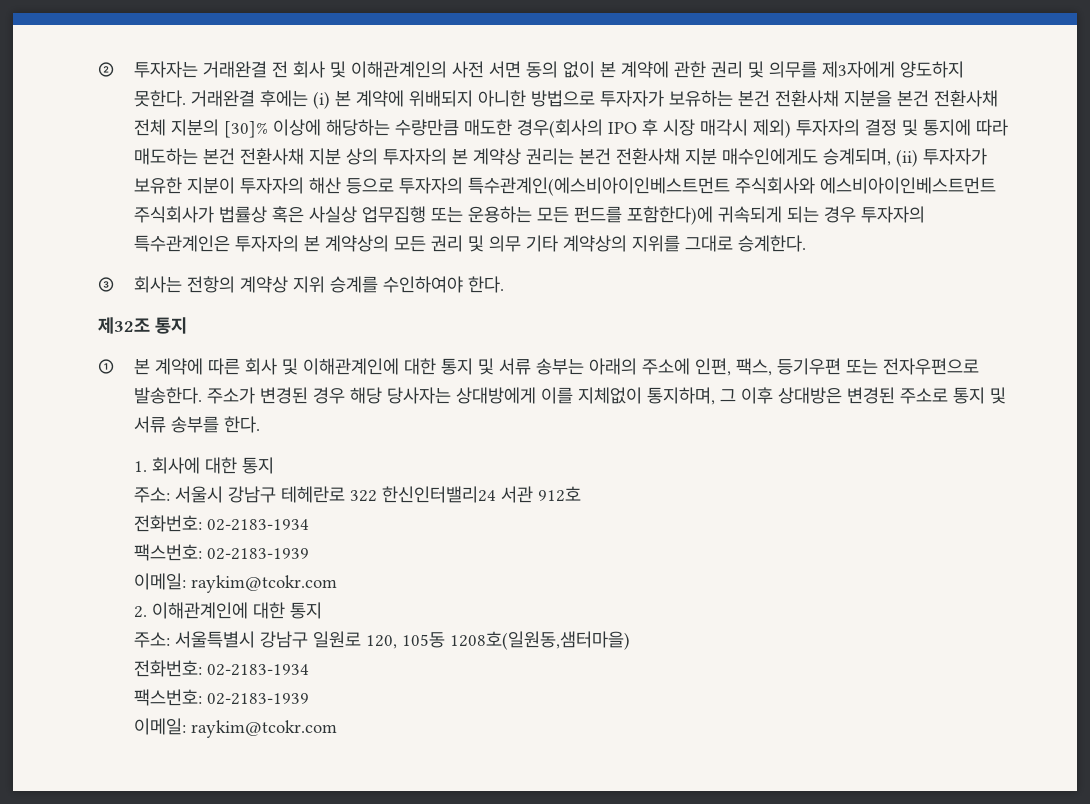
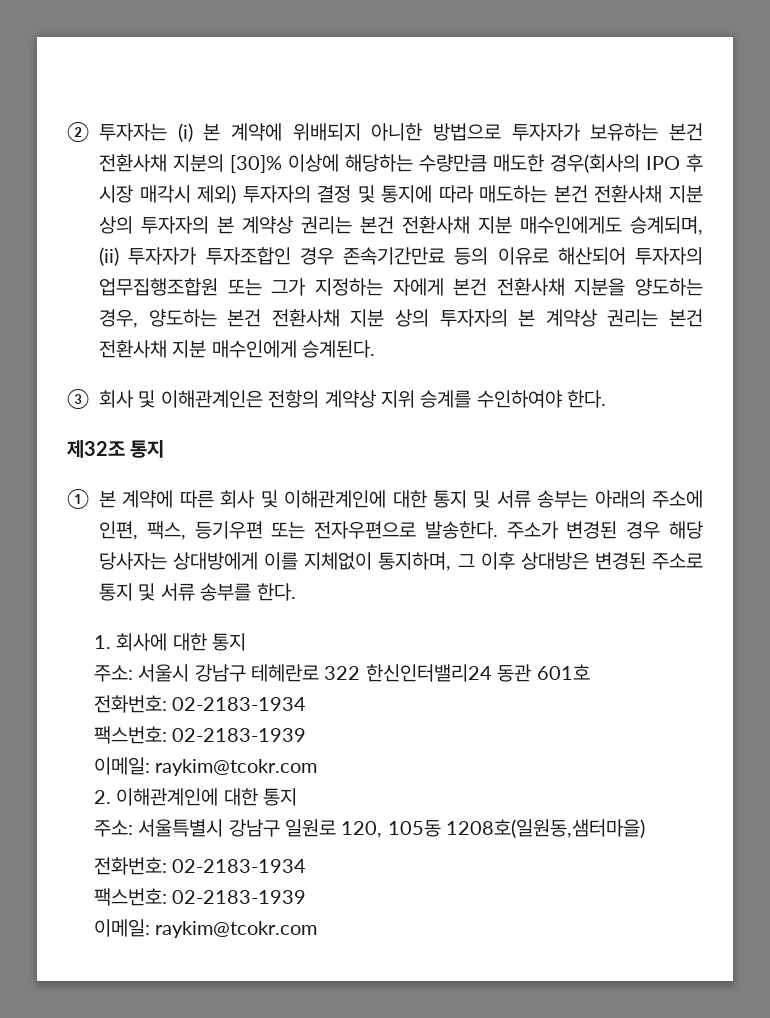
- ② 투자자는 거래완결 전 회사 및 이해관계인의 사전 서면 동의 없이 본 계약에 관한 권리 및 의무를 제3자에게 양도하지 못한다. 거래완결 후에는 (i) 본 계약에 위배되지 아니한 방법으로 투자자가 보유하는 본건 전환사채 지분을 본건 전환사채 전체 지분의 [30]% 이상에 해당하는 수량만큼 매도한 경우(회사의 IPO 후 시장 매각시 제외) 투자자의 결정 및 통지에 따라 매도하는 본건 전환사채 지분 상의 투자자의 본 계약상 권리는 본건 전환사채 지분 매수인에게도 승계되며, (ii) 투자자가 보유한 지분이 투자자의 해산 등으로 투자자의 특수관계인(에스비아이인베스트먼트 주식회사와 에스비아이인베스트먼트 주식회사가 법률상 혹은 사실상 업무집행 또는 운용하는 모든 펀드를 포함한다)에 귀속되게 되는 경우 투자자의 특수관계인은 투자자의 본 계약상의 모든 권리 및 의무 기타 계약상의 지위를 그대로 승계한다.
- ③ 회사는 전항의 계약상 지위 승계를 수인하여야 한다.
+ ② 투자자는 (i) 본 계약에 위배되지 아니한 방법으로 투자자가 보유하는 본건 전환사채 지분의 [30]% 이상에 해당하는 수량만큼 매도한 경우(회사의 IPO 후 시장 매각시 제외) 투자자의 결정 및 통지에 따라 매도하는 본건 전환사채 지분 상의 투자자의 본 계약상 권리는 본건 전환사채 지분 매수인에게도 승계되며, (ii) 투자자가 투자조합인 경우 존속기간만료 등의 이유로 해산되어 투자자의 업무집행조합원 또는 그가 지정하는 자에게 본건 전환사채 지분을 양도하는 경우, 양도하는 본건 전환사채 지분 상의 투자자의 본 계약상 권리는 본건 전환사채 지분 매수인에게 승계된다.
+ ③ 회사 및 이해관계인은 전항의 계약상 지위 승계를 수인하여야 한다.
- 주소: 서울시 강남구 테헤란로 322 한신인터밸리24 서관 912호
+ 주소: 서울시 강남구 테헤란로 322 한신인터밸리24 동관 601호

